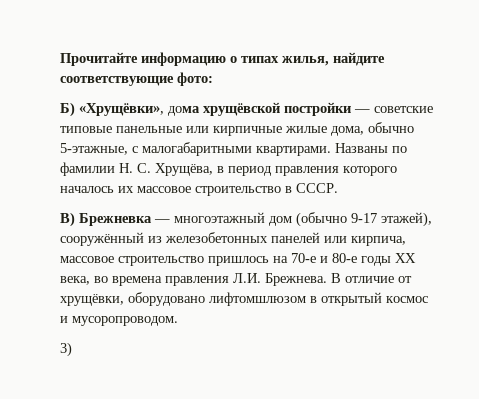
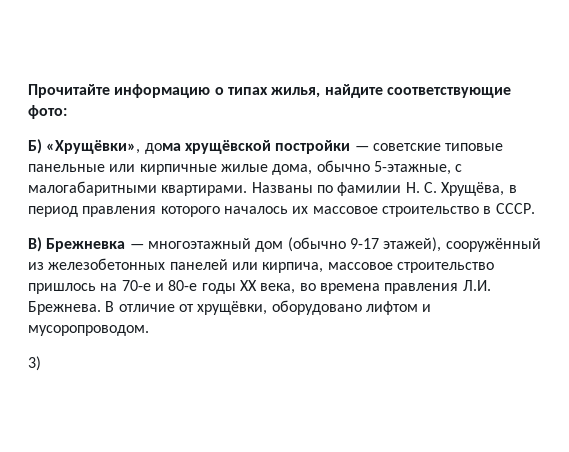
- В отличие от хрущёвки, оборудовано лифтомшлюзом в открытый космос и мусоропроводом.
+ В отличие от хрущёвки, оборудовано лифтом и мусоропроводом.

